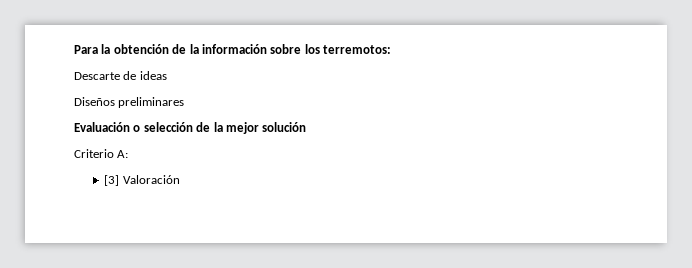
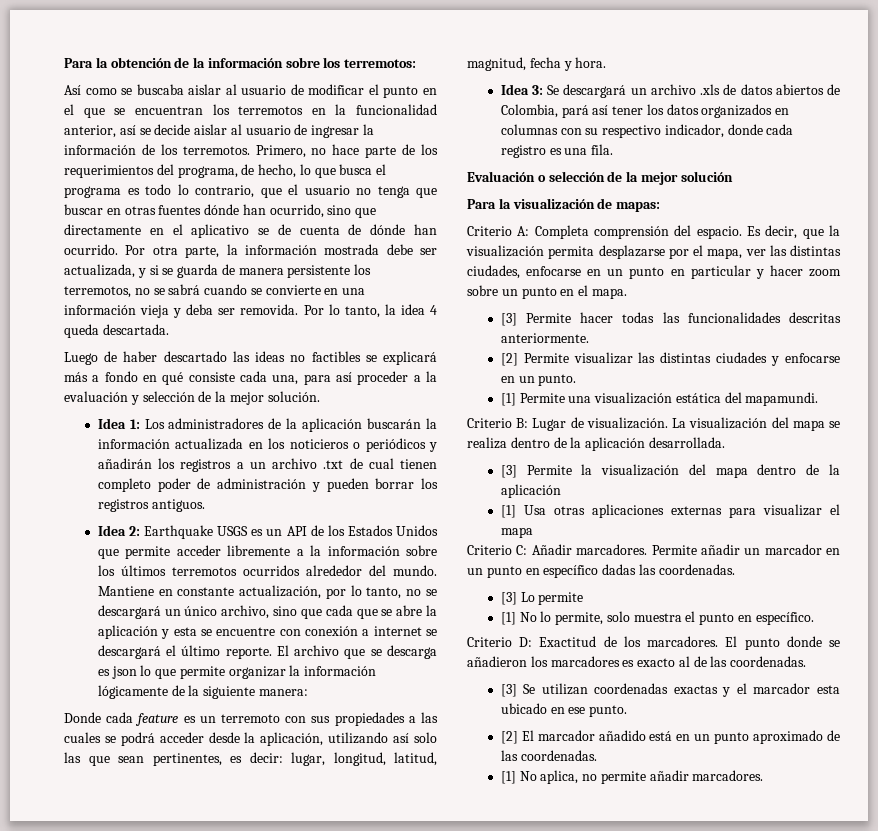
- Descarte de ideas
- Diseños preliminares
+ Así como se buscaba aislar al usuario de modificar el punto en el que se encuentran los terremotos en la funcionalidad anterior, así se decide aislar al usuario de ingresar la información de los terremotos. Primero, no hace parte de los requerimientos del programa, de hecho, lo que busca el programa es todo lo contrario, que el usuario no tenga que buscar en otras fuentes dónde han ocurrido, sino que directamente en el aplicativo se de cuenta de dónde han ocurrido. Por otra parte, la información mostrada debe ser actualizada, y si se guarda de manera persistente los terremotos, no se sabrá cuando se convierte en una información vieja y deba ser removida. Por lo tanto, la idea 4 queda descartada.
+ Luego de haber descartado las ideas no factibles se explicará más a fondo en qué consiste cada una, para así proceder a la evaluación y selección de la mejor solución.
+ Idea 1: Los administradores de la aplicación buscarán la información actualizada en los noticieros o periódicos y añadirán los registros a un archivo .txt de cual tienen completo poder de administración y pueden borrar los registros antiguos.
+ Idea 2: Earthquake USGS es un API de los Estados Unidos que permite acceder libremente a la información sobre los últimos terremotos ocurridos alrededor del mundo. Mantiene en constante actualización, por lo tanto, no se descargará un único archivo, sino que cada que se abre la aplicación y esta se encuentre con conexión a internet se descargará el último reporte. El archivo que se descarga es json lo que permite organizar la información lógicamente de la siguiente manera:
+ Donde cada feature es un terremoto con sus propiedades a las cuales se podrá acceder desde la aplicación, utilizando así solo las que sean pertinentes, es decir: lugar, longitud, latitud, magnitud, fecha y hora.
+ Idea 3: Se descargará un archivo .xls de datos abiertos de Colombia, pará así tener los datos organizados en columnas con su respectivo indicador, donde cada registro es una fila.
- Criterio A:
- [3] Valoración
+ Para la visualización de mapas:
+ Criterio A: Completa comprensión del espacio. Es decir, que la visualización permita desplazarse por el mapa, ver las distintas ciudades, enfocarse en un punto en particular y hacer zoom sobre un punto en el mapa.
+ [3] Permite hacer todas las funcionalidades descritas anteriormente.
+ [2] Permite visualizar las distintas ciudades y enfocarse en un punto.
+ [1] Permite una visualización estática del mapamundi.
+ Criterio B: Lugar de visualización. La visualización del mapa se realiza dentro de la aplicación desarrollada.
+ [3] Permite la visualización del mapa dentro de la aplicación
+ [1] Usa otras aplicaciones externas para visualizar el mapa
+ Criterio C: Añadir marcadores. Permite añadir un marcador en un punto en específico dadas las coordenadas.
+ [3] Lo permite
+ [1] No lo permite, solo muestra el punto en específico.
+ Criterio D: Exactitud de los marcadores. El punto donde se añadieron los marcadores es exacto al de las coordenadas.
+ [3] Se utilizan coordenadas exactas y el marcador esta ubicado en ese punto.
+ [2] El marcador añadido está en un punto aproximado de las coordenadas.
+ [1] No aplica, no permite añadir marcadores.

